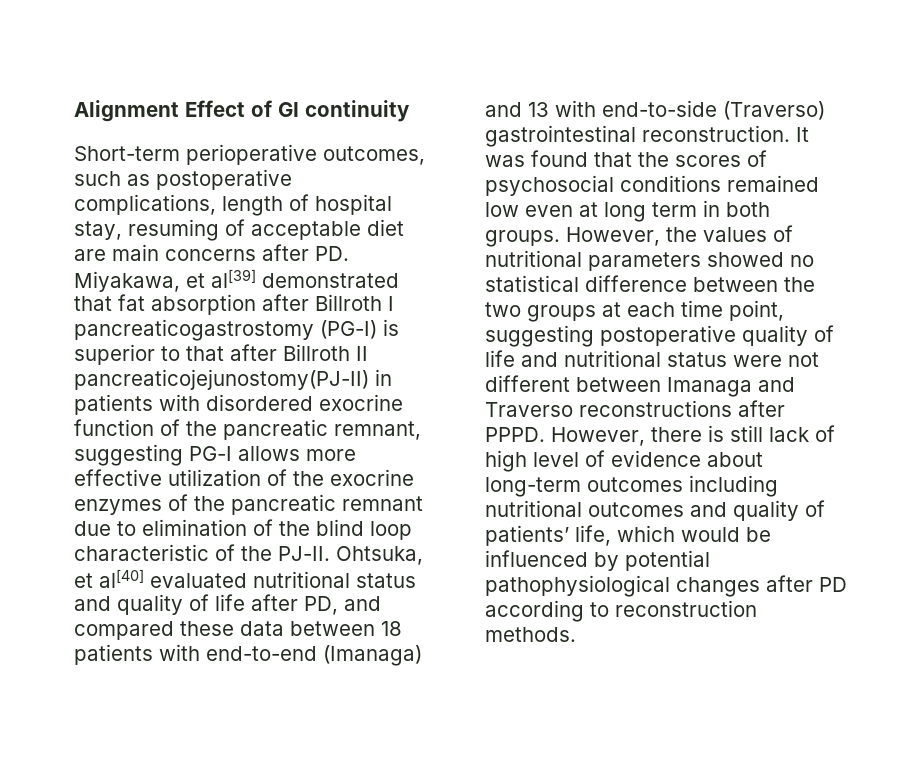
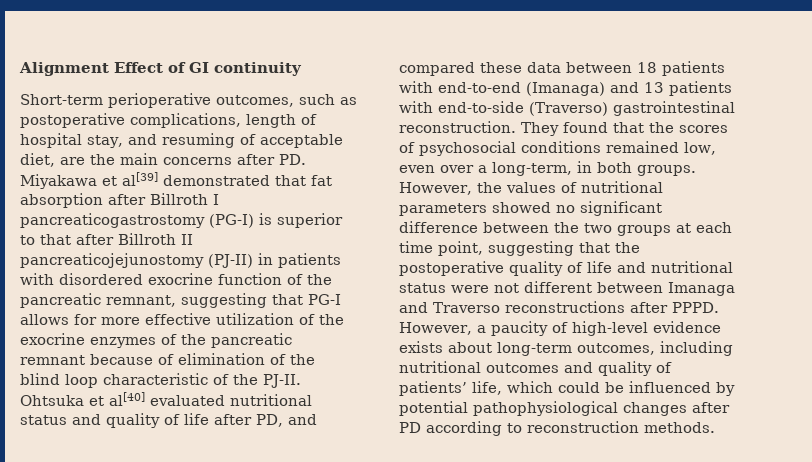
- Short-term perioperative outcomes, such as postoperative complications, length of hospital stay, resuming of acceptable diet are main concerns after PD. Miyakawa, et al[39] demonstrated that fat absorption after Billroth I pancreaticogastrostomy (PG-I) is superior to that after Billroth II pancreaticojejunostomy(PJ-II) in patients with disordered exocrine function of the pancreatic remnant, suggesting PG-I allows more effective utilization of the exocrine enzymes of the pancreatic remnant due to elimination of the blind loop characteristic of the PJ-II.
+ Short-term perioperative outcomes, such as postoperative complications, length of hospital stay, and resuming of acceptable diet, are the main concerns after PD. Miyakawa et al[39] demonstrated that fat absorption after Billroth I pancreaticogastrostomy (PG-I) is superior to that after Billroth II pancreaticojejunostomy (PJ-II) in patients with disordered exocrine function of the pancreatic remnant, suggesting that PG-I allows for more effective utilization of the exocrine enzymes of the pancreatic remnant because of elimination of the blind loop characteristic of the PJ-II.
- Ohtsuka, et al[40] evaluated nutritional status and quality of life after PD, and compared these data between 18 patients with end-to-end (Imanaga) and 13 with end-to-side (Traverso) gastrointestinal reconstruction.
+ Ohtsuka et al[40] evaluated nutritional status and quality of life after PD, and compared these data between 18 patients with end-to-end (Imanaga) and 13 patients with end-to-side (Traverso) gastrointestinal reconstruction.
- It was found that the scores of psychosocial conditions remained low even at long term in both groups.
+ They found that the scores of psychosocial conditions remained low, even over a long-term, in both groups.
- However, the values of nutritional parameters showed no statistical difference between the two groups at each time point, suggesting postoperative quality of life and nutritional status were not different between Imanaga and Traverso reconstructions after PPPD.
+ However, the values of nutritional parameters showed no significant difference between the two groups at each time point, suggesting that the postoperative quality of life and nutritional status were not different between Imanaga and Traverso reconstructions after PPPD.
- However, there is still lack of high level of evidence about long-term outcomes including nutritional outcomes and quality of patients’ life, which would be influenced by potential pathophysiological changes after PD according to reconstruction methods.
+ However, a paucity of high-level evidence exists about long-term outcomes, including nutritional outcomes and quality of patients’ life, which could be influenced by potential pathophysiological changes after PD according to reconstruction methods.

